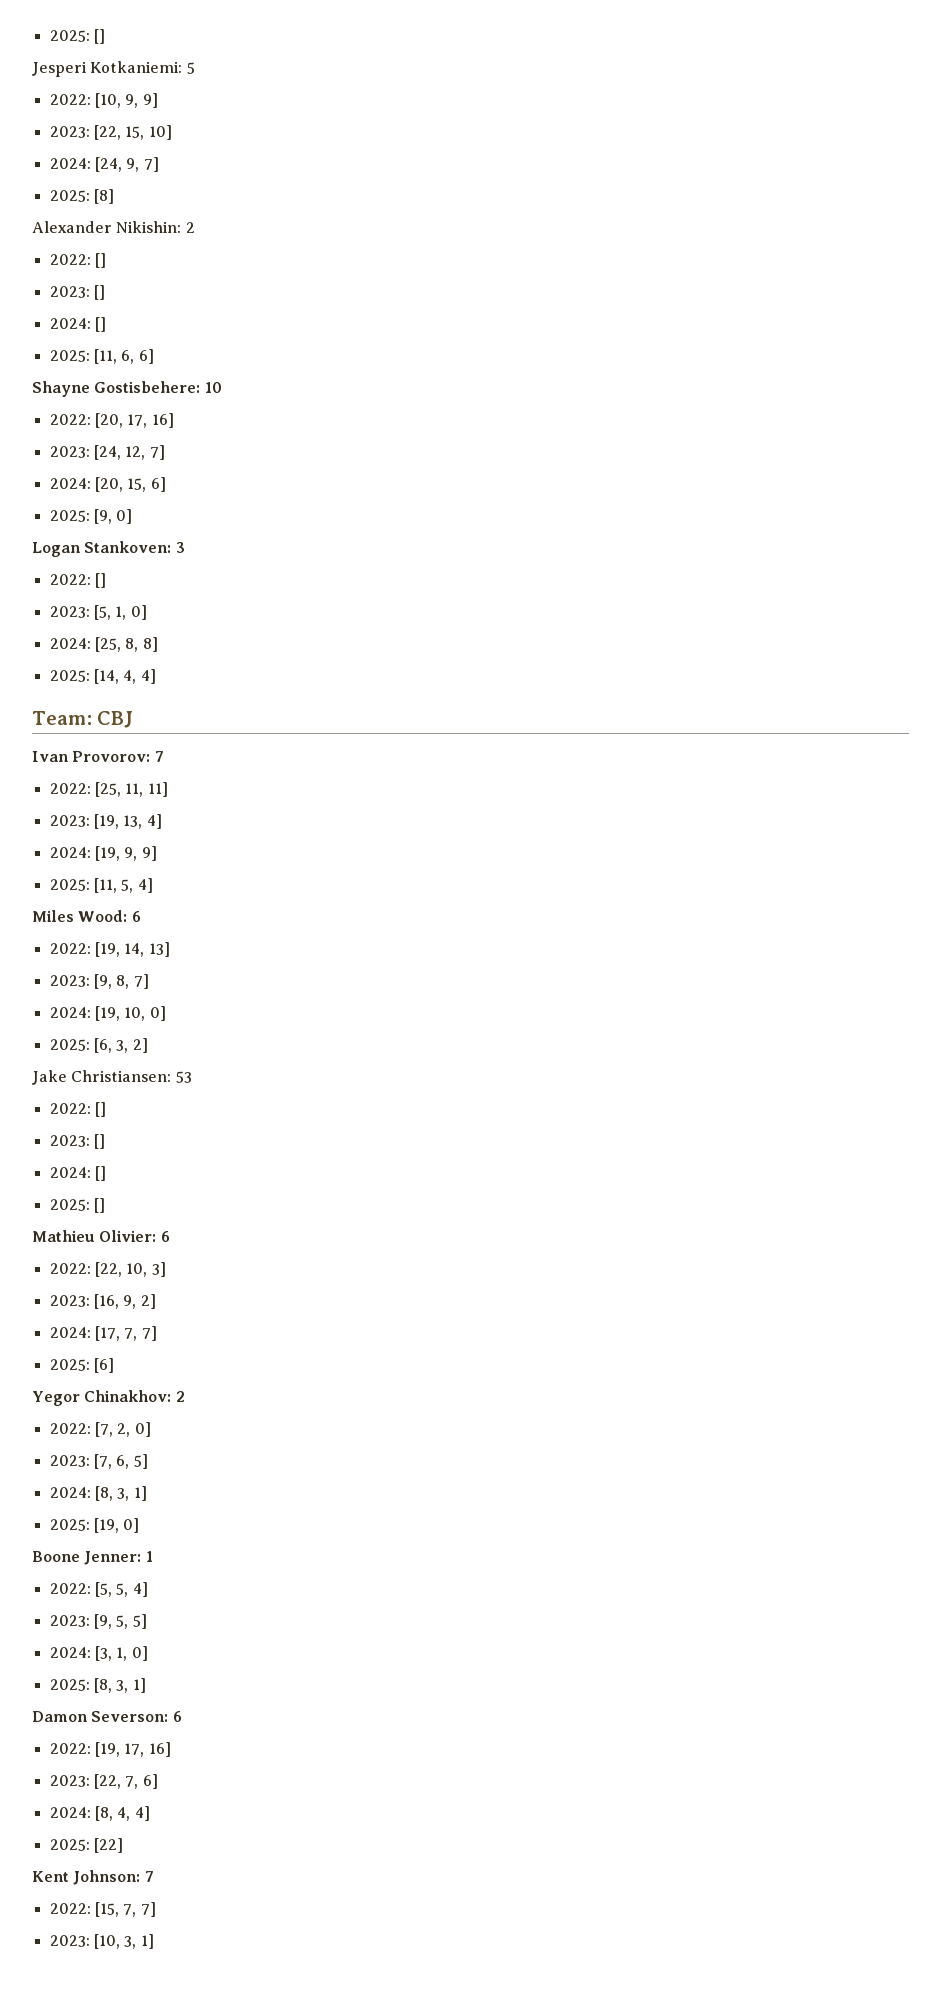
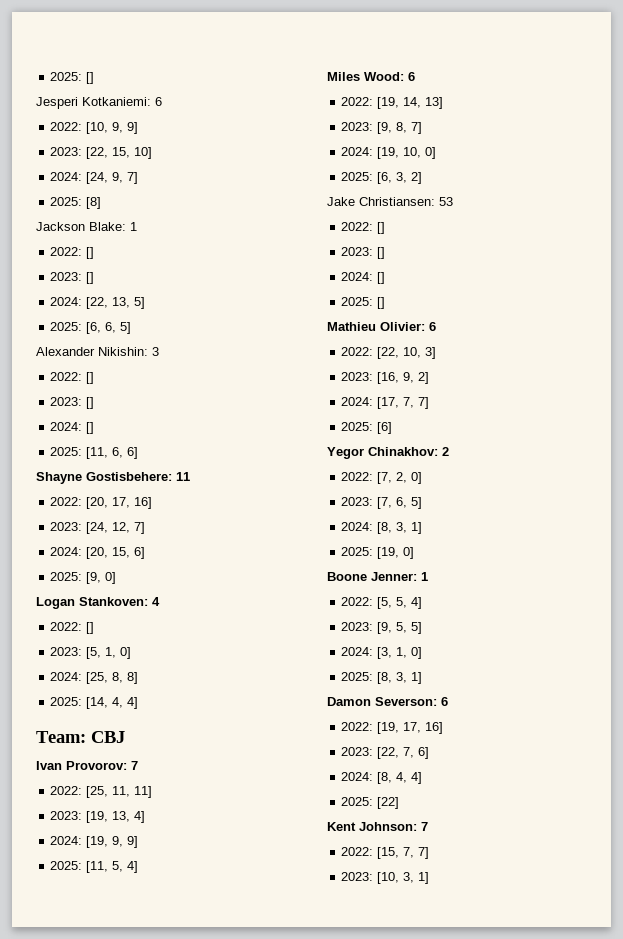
- Jesperi Kotkaniemi: 5
+ Jesperi Kotkaniemi: 6
+ Jackson Blake: 1
+ 2022: []
+ 2023: []
+ 2024: [22, 13, 5]
+ 2025: [6, 6, 5]
- Alexander Nikishin: 2
+ Alexander Nikishin: 3
- Shayne Gostisbehere: 10
+ Shayne Gostisbehere: 11
- Logan Stankoven: 3
+ Logan Stankoven: 4

